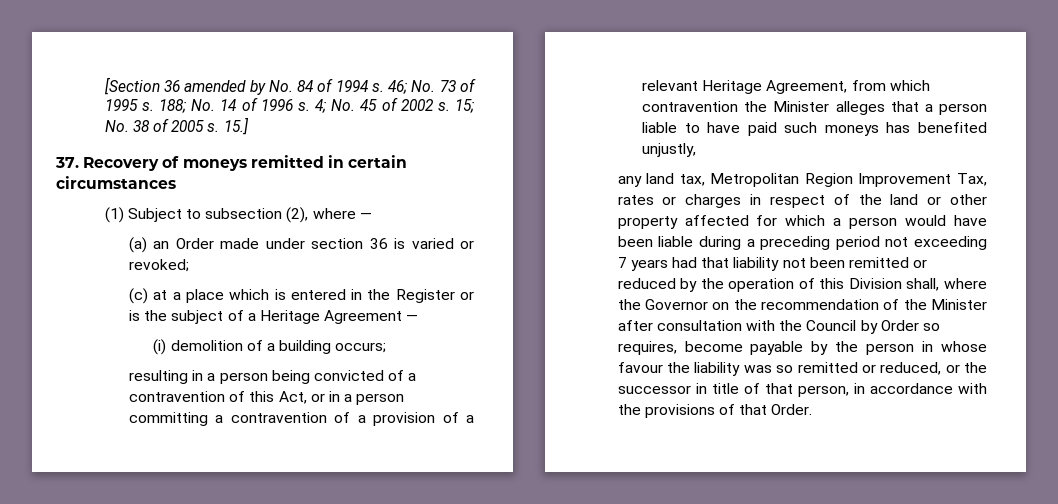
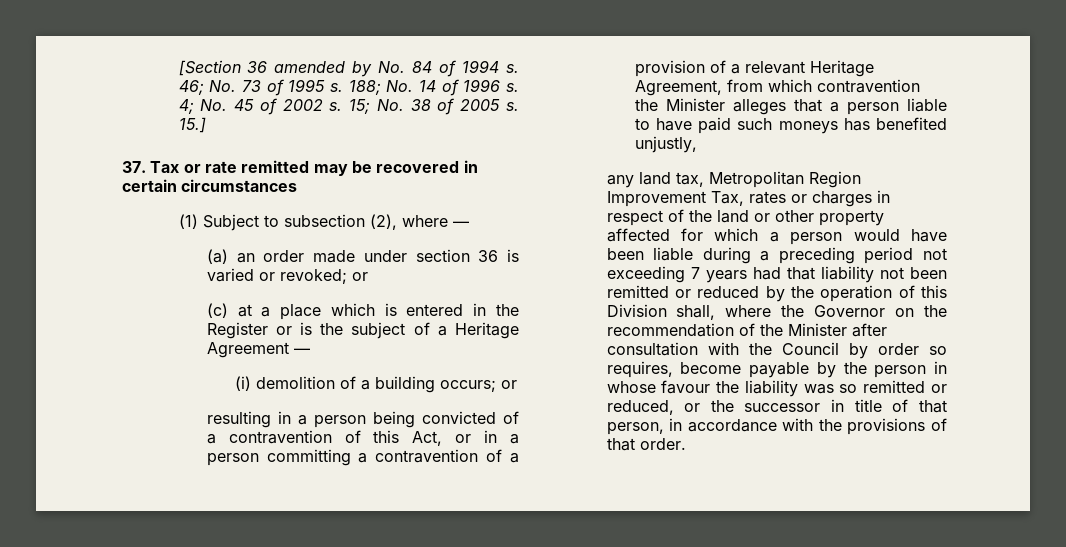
- 37. Recovery of moneys remitted in certain circumstances
+ 37. Tax or rate remitted may be recovered in certain circumstances
- (a) an Order made under section 36 is varied or revoked;
+ (a) an order made under section 36 is varied or revoked; or
- (i) demolition of a building occurs;
+ (i) demolition of a building occurs; or
- any land tax, Metropolitan Region Improvement Tax, rates or charges in respect of the land or other property affected for which a person would have been liable during a preceding period not exceeding 7 years had that liability not been remitted or reduced by the operation of this Division shall, where the Governor on the recommendation of the Minister after consultation with the Council by Order so requires, become payable by the person in whose favour the liability was so remitted or reduced, or the successor in title of that person, in accordance with the provisions of that Order.
+ any land tax, Metropolitan Region Improvement Tax, rates or charges in respect of the land or other property affected for which a person would have been liable during a preceding period not exceeding 7 years had that liability not been remitted or reduced by the operation of this Division shall, where the Governor on the recommendation of the Minister after consultation with the Council by order so requires, become payable by the person in whose favour the liability was so remitted or reduced, or the successor in title of that person, in accordance with the provisions of that order.

